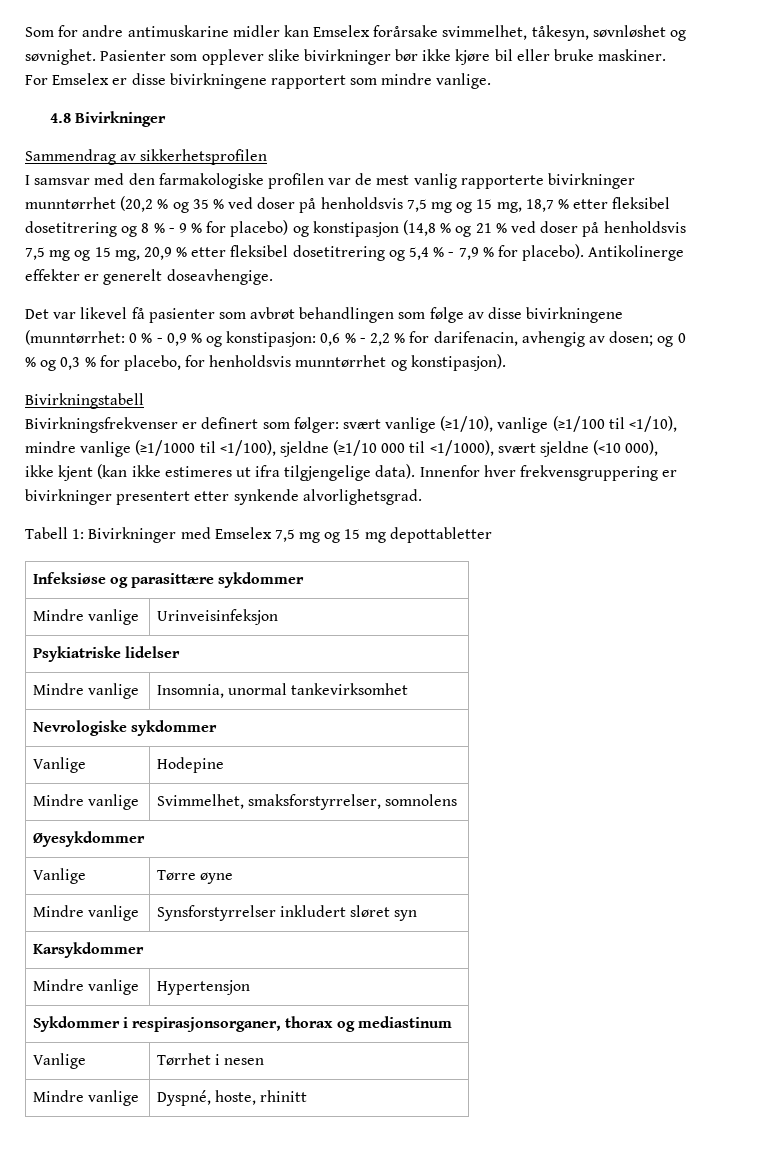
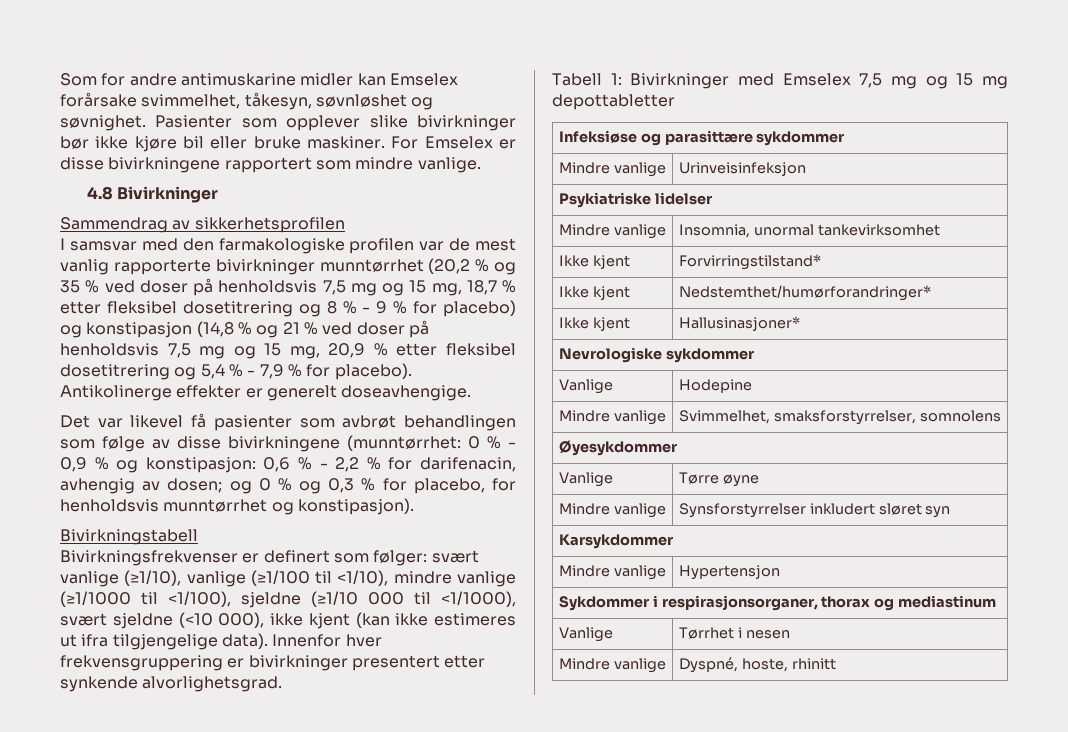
+ Ikke kjent | Forvirringstilstand*
+ Ikke kjent | Nedstemthet/humørforandringer*
+ Ikke kjent | Hallusinasjoner*

